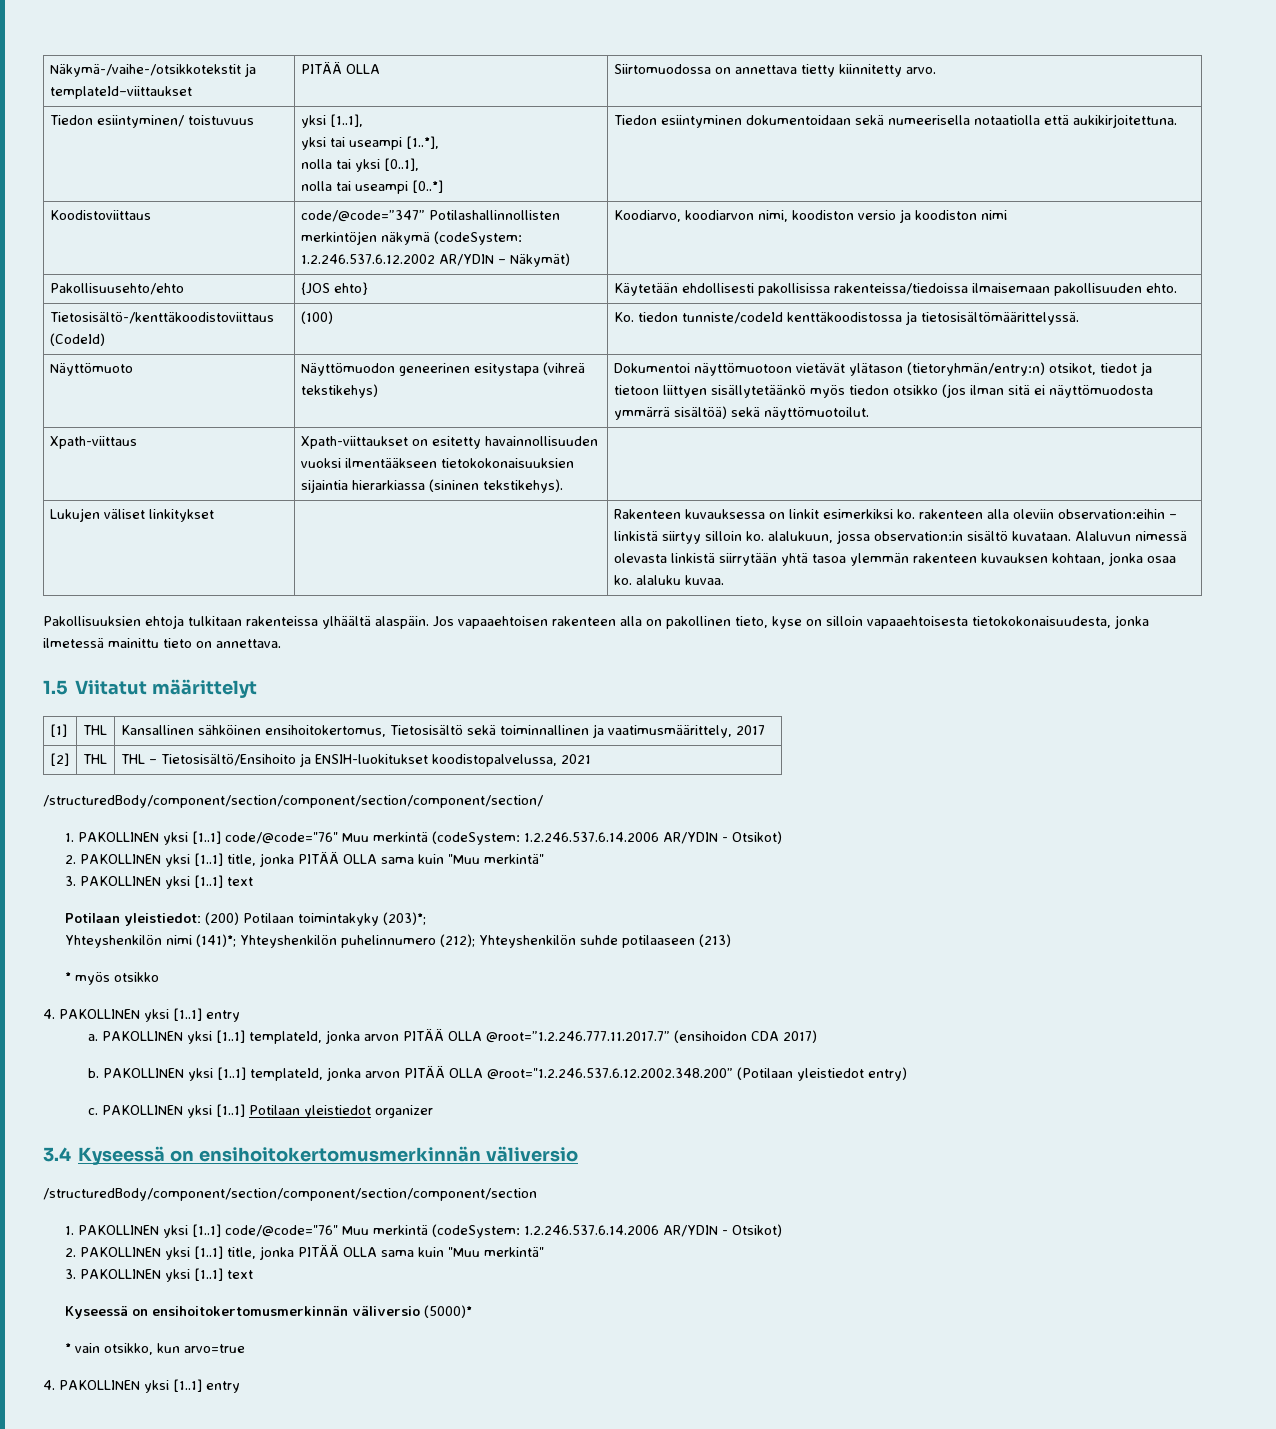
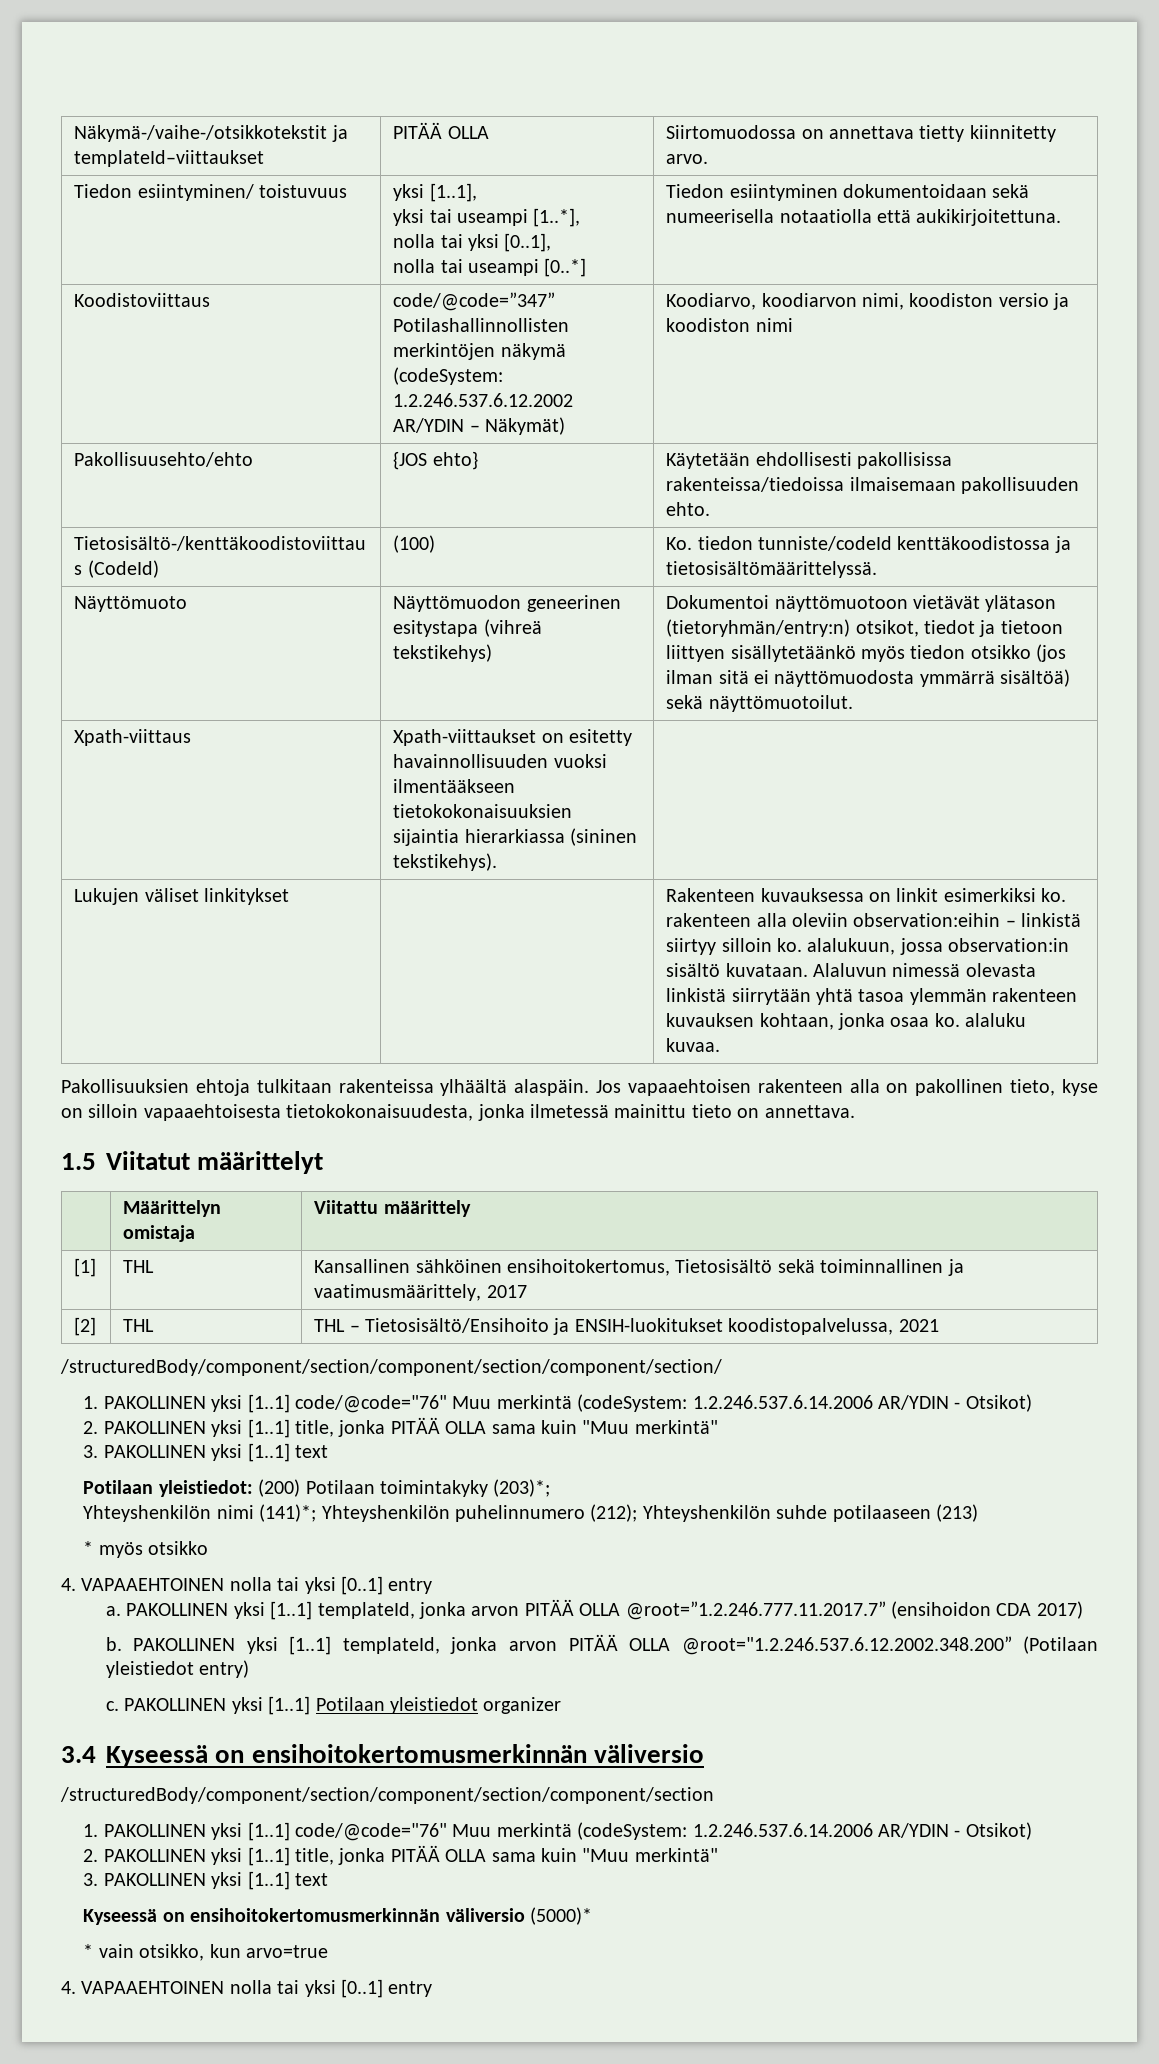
+ | Määrittelyn omistaja | Viitattu määrittely
  * myös otsikko
- 4. PAKOLLINEN yksi [1..1] entry
+ 4. VAPAAEHTOINEN nolla tai yksi [0..1] entry
  * vain otsikko, kun arvo=true
- 4. PAKOLLINEN yksi [1..1] entry
+ 4. VAPAAEHTOINEN nolla tai yksi [0..1] entry

